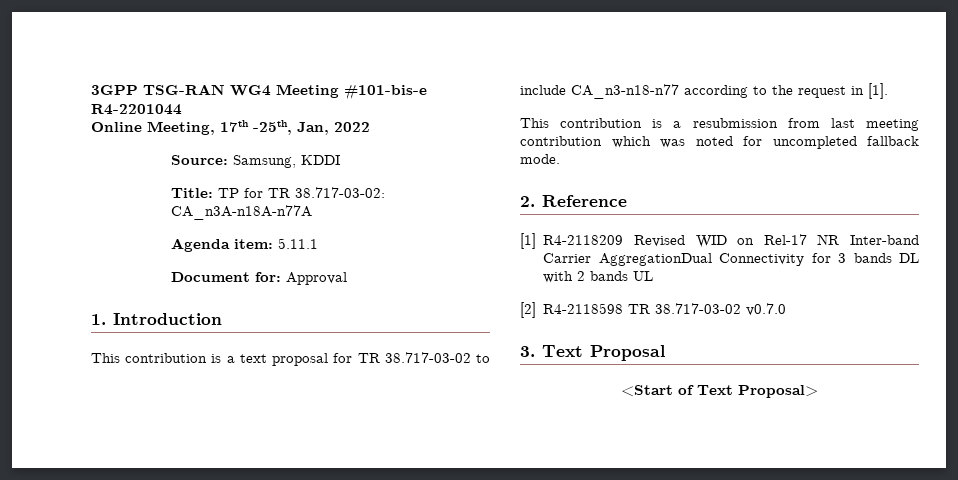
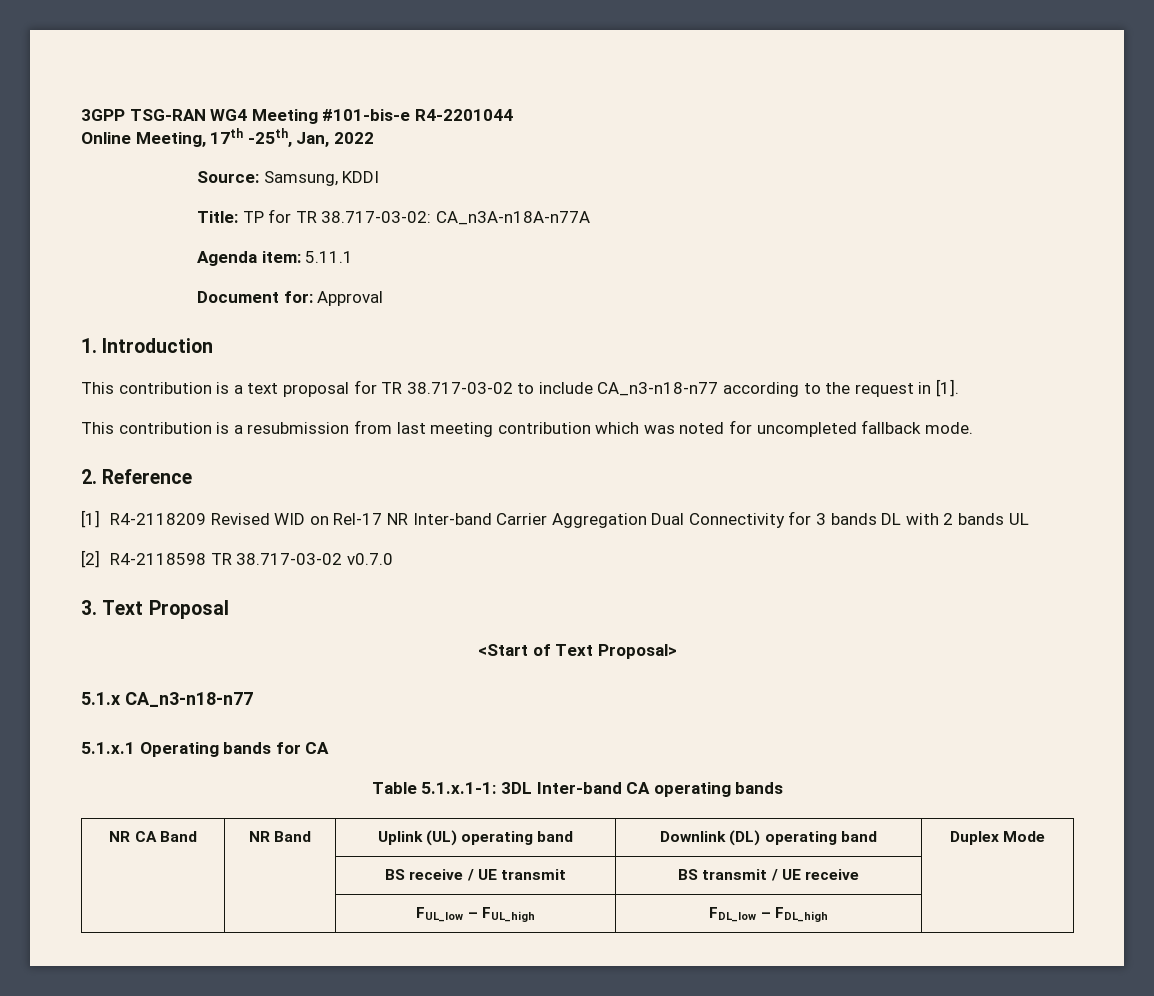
- [1] R4-2118209 Revised WID on Rel-17 NR Inter-band Carrier AggregationDual Connectivity for 3 bands DL with 2 bands UL
+ [1] R4-2118209 Revised WID on Rel-17 NR Inter-band Carrier Aggregation Dual Connectivity for 3 bands DL with 2 bands UL
+ 5.1.x CA_n3-n18-n77
+ 5.1.x.1 Operating bands for CA
+ Table 5.1.x.1-1: 3DL Inter-band CA operating bands
+ NR CA Band | NR Band | Uplink (UL) operating band | Downlink (DL) operating band | Duplex Mode
+ | | BS receive / UE transmit | BS transmit / UE receive |
+ | | FUL_low – FUL_high | FDL_low – FDL_high |

